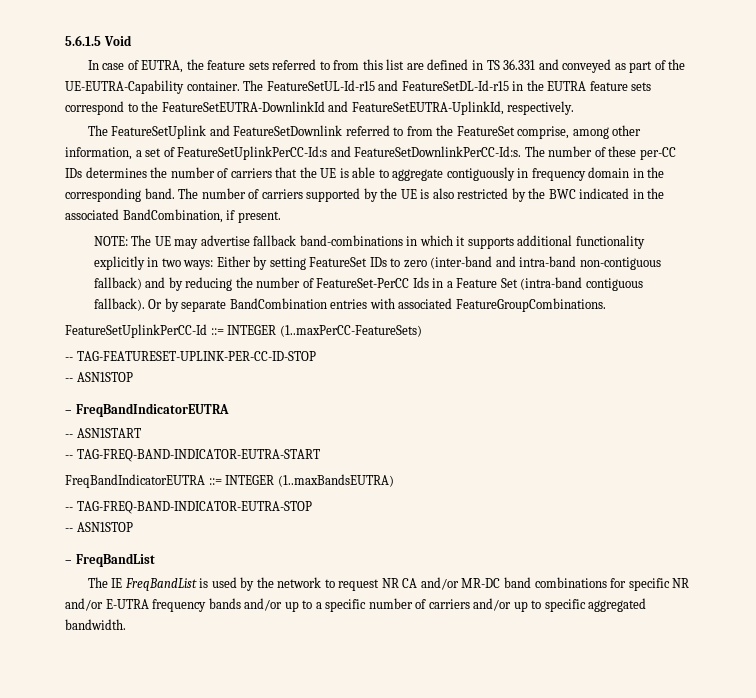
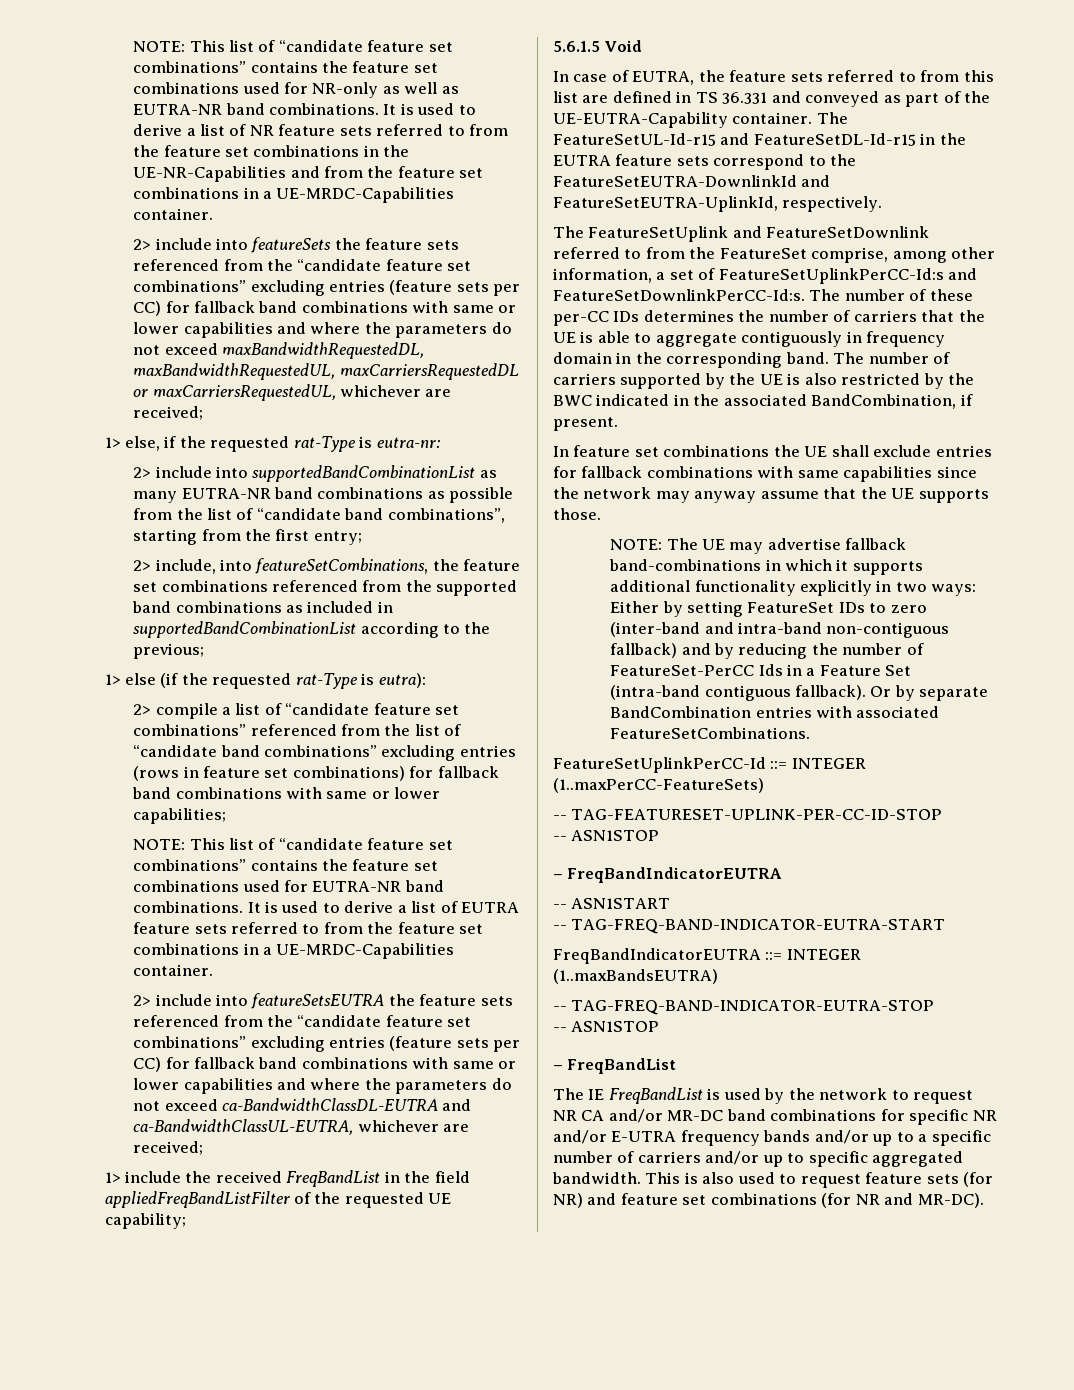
+ NOTE: This list of “candidate feature set combinations” contains the feature set combinations used for NR-only as well as EUTRA-NR band combinations. It is used to derive a list of NR feature sets referred to from the feature set combinations in the UE-NR-Capabilities and from the feature set combinations in a UE-MRDC-Capabilities container.
+ 2> include into featureSets the feature sets referenced from the “candidate feature set combinations” excluding entries (feature sets per CC) for fallback band combinations with same or lower capabilities and where the parameters do not exceed maxBandwidthRequestedDL, maxBandwidthRequestedUL, maxCarriersRequestedDL or maxCarriersRequestedUL, whichever are received;
+ 1> else, if the requested rat-Type is eutra-nr:
+ 2> include into supportedBandCombinationList as many EUTRA-NR band combinations as possible from the list of “candidate band combinations”, starting from the first entry;
+ 2> include, into featureSetCombinations, the feature set combinations referenced from the supported band combinations as included in supportedBandCombinationList according to the previous;
+ 1> else (if the requested rat-Type is eutra):
+ 2> compile a list of “candidate feature set combinations” referenced from the list of “candidate band combinations” excluding entries (rows in feature set combinations) for fallback band combinations with same or lower capabilities;
+ NOTE: This list of “candidate feature set combinations” contains the feature set combinations used for EUTRA-NR band combinations. It is used to derive a list of EUTRA feature sets referred to from the feature set combinations in a UE-MRDC-Capabilities container.
+ 2> include into featureSetsEUTRA the feature sets referenced from the “candidate feature set combinations” excluding entries (feature sets per CC) for fallback band combinations with same or lower capabilities and where the parameters do not exceed ca-BandwidthClassDL-EUTRA and ca-BandwidthClassUL-EUTRA, whichever are received;
+ 1> include the received FreqBandList in the field appliedFreqBandListFilter of the requested UE capability;
+ In feature set combinations the UE shall exclude entries for fallback combinations with same capabilities since the network may anyway assume that the UE supports those.
- Or by separate BandCombination entries with associated FeatureGroupCombinations.
+ Or by separate BandCombination entries with associated FeatureSetCombinations.
+ This is also used to request feature sets (for NR) and feature set combinations (for NR and MR-DC).

